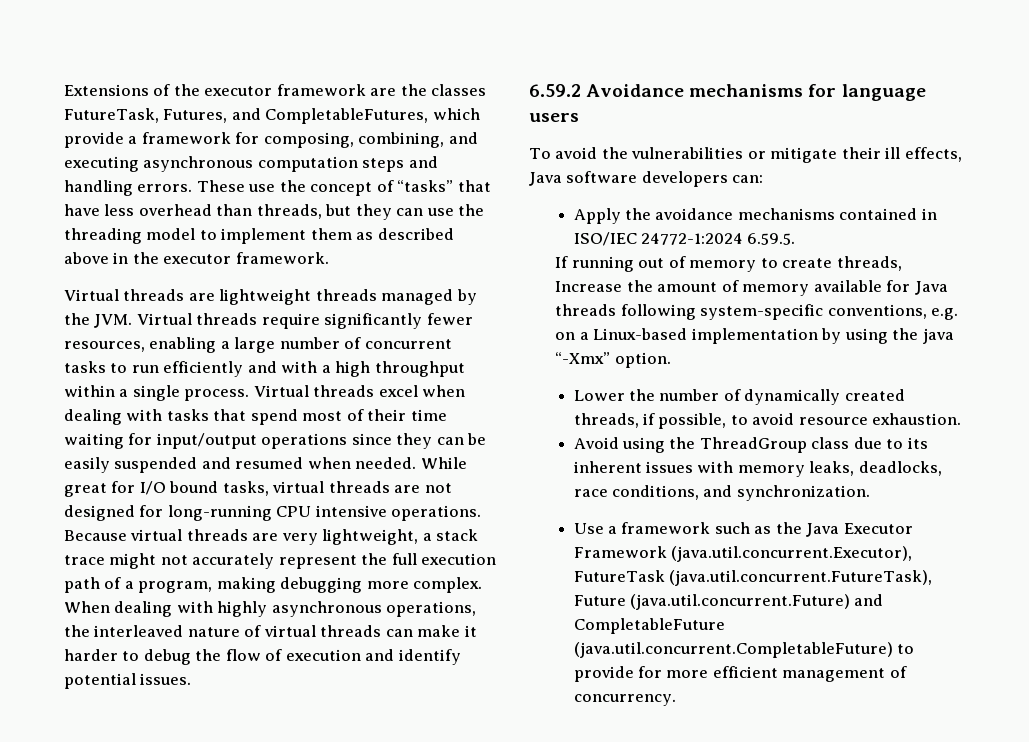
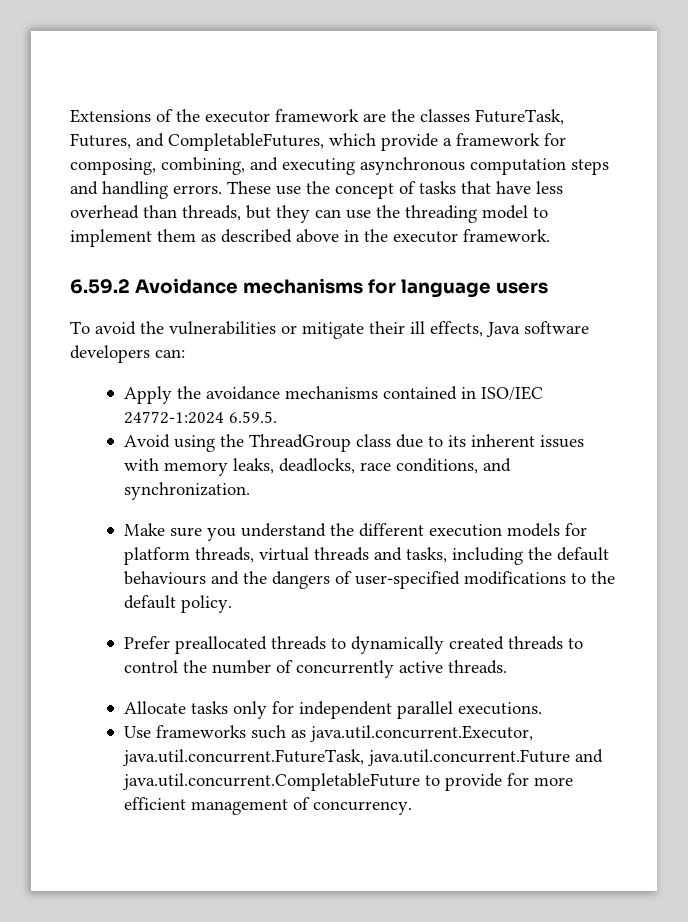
- These use the concept of “tasks” that have less overhead than threads, but they can use the threading model to implement them as described above in the executor framework.
+ These use the concept of tasks that have less overhead than threads, but they can use the threading model to implement them as described above in the executor framework.
- Virtual threads are lightweight threads managed by the JVM. Virtual threads require significantly fewer resources, enabling a large number of concurrent tasks to run efficiently and with a high throughput within a single process. Virtual threads excel when dealing with tasks that spend most of their time waiting for input/output operations since they can be easily suspended and resumed when needed. While great for I/O bound tasks, virtual threads are not designed for long-running CPU intensive operations. Because virtual threads are very lightweight, a stack trace might not accurately represent the full execution path of a program, making debugging more complex. When dealing with highly asynchronous operations, the interleaved nature of virtual threads can make it harder to debug the flow of execution and identify potential issues.
- If running out of memory to create threads, Increase the amount of memory available for Java threads following system-specific conventions, e.g. on a Linux-based implementation by using the java “-Xmx” option.
- Lower the number of dynamically created threads, if possible, to avoid resource exhaustion.
- Use a framework such as the Java Executor Framework (java.util.concurrent.Executor), FutureTask (java.util.concurrent.FutureTask), Future (java.util.concurrent.Future) and CompletableFuture (java.util.concurrent.CompletableFuture) to provide for more efficient management of concurrency.
+ Make sure you understand the different execution models for platform threads, virtual threads and tasks, including the default behaviours and the dangers of user-specified modifications to the default policy.
+ Prefer preallocated threads to dynamically created threads to control the number of concurrently active threads.
+ Allocate tasks only for independent parallel executions.
+ Use frameworks such as java.util.concurrent.Executor, java.util.concurrent.FutureTask, java.util.concurrent.Future and java.util.concurrent.CompletableFuture to provide for more efficient management of concurrency.

